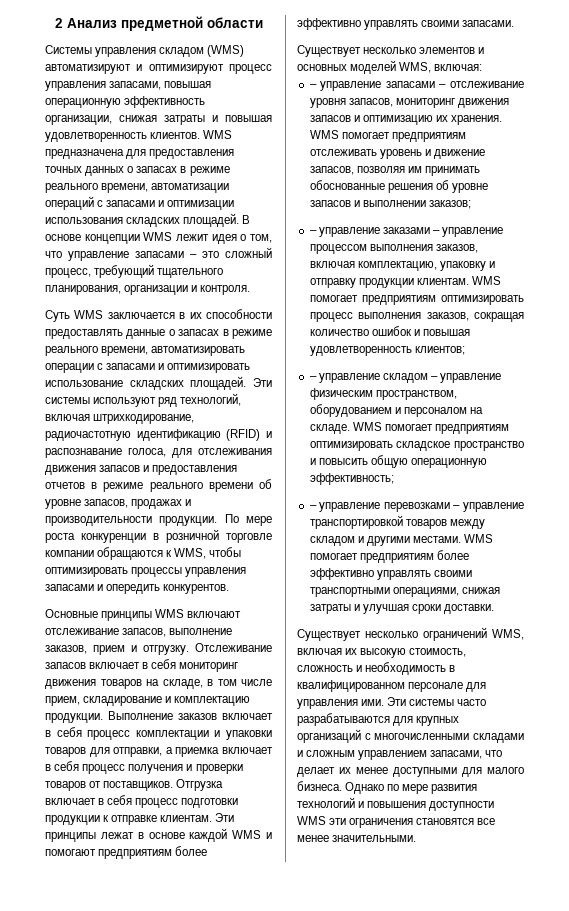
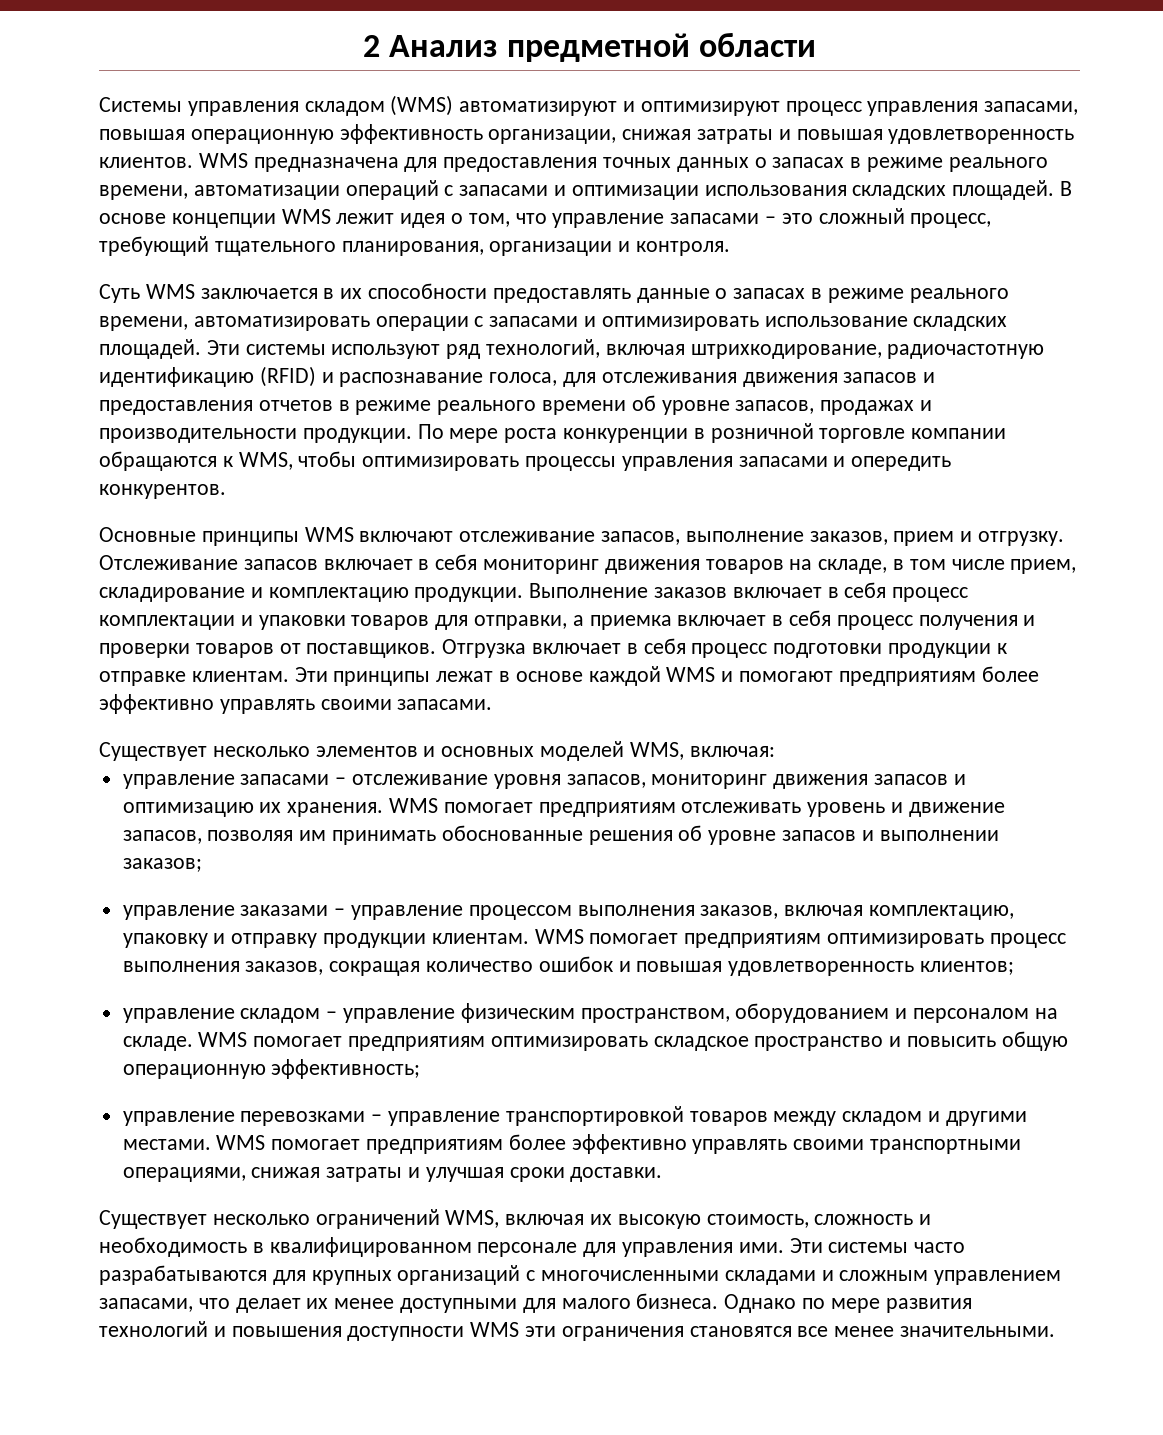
- – управление запасами – отслеживание уровня запасов, мониторинг движения запасов и оптимизацию их хранения.
+ управление запасами – отслеживание уровня запасов, мониторинг движения запасов и оптимизацию их хранения.
- – управление заказами – управление процессом выполнения заказов, включая комплектацию, упаковку и отправку продукции клиентам.
+ управление заказами – управление процессом выполнения заказов, включая комплектацию, упаковку и отправку продукции клиентам.
- – управление складом – управление физическим пространством, оборудованием и персоналом на складе.
+ управление складом – управление физическим пространством, оборудованием и персоналом на складе.
- – управление перевозками – управление транспортировкой товаров между складом и другими местами.
+ управление перевозками – управление транспортировкой товаров между складом и другими местами.

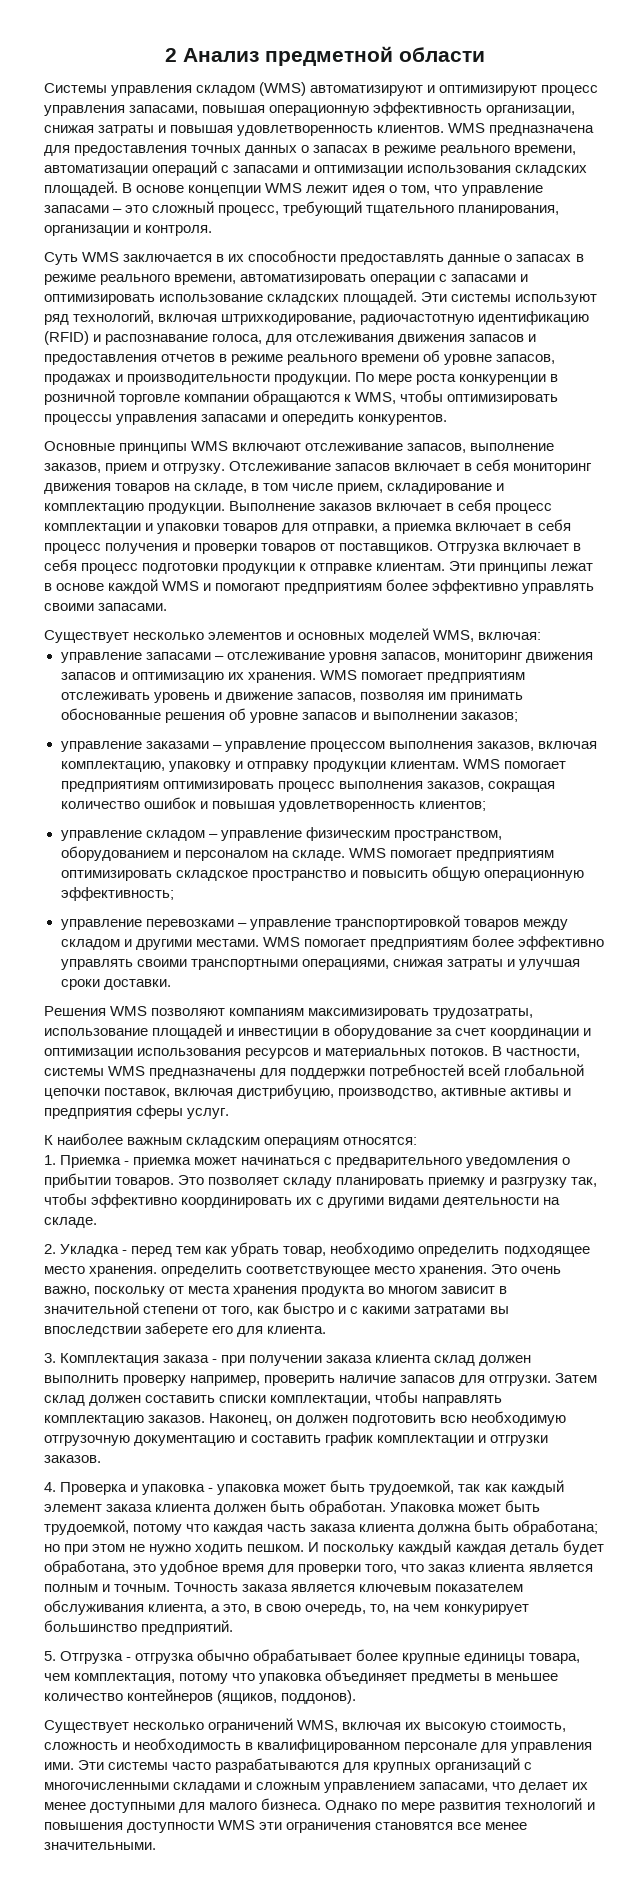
+ Решения WMS позволяют компаниям максимизировать трудозатраты, использование площадей и инвестиции в оборудование за счет координации и оптимизации использования ресурсов и материальных потоков. В частности, системы WMS предназначены для поддержки потребностей всей глобальной цепочки поставок, включая дистрибуцию, производство, активные активы и предприятия сферы услуг.
+ К наиболее важным складским операциям относятся:
+ 1. Приемка - приемка может начинаться с предварительного уведомления о прибытии товаров. Это позволяет складу планировать приемку и разгрузку так, чтобы эффективно координировать их с другими видами деятельности на складе.
+ 2. Укладка - перед тем как убрать товар, необходимо определить подходящее место хранения. определить соответствующее место хранения. Это очень важно, поскольку от места хранения продукта во многом зависит в значительной степени от того, как быстро и с какими затратами вы впоследствии заберете его для клиента.
+ 3. Комплектация заказа - при получении заказа клиента склад должен выполнить проверку например, проверить наличие запасов для отгрузки. Затем склад должен составить списки комплектации, чтобы направлять комплектацию заказов. Наконец, он должен подготовить всю необходимую отгрузочную документацию и составить график комплектации и отгрузки заказов.
+ 4. Проверка и упаковка - упаковка может быть трудоемкой, так как каждый элемент заказа клиента должен быть обработан. Упаковка может быть трудоемкой, потому что каждая часть заказа клиента должна быть обработана; но при этом не нужно ходить пешком. И поскольку каждый каждая деталь будет обработана, это удобное время для проверки того, что заказ клиента является полным и точным. Точность заказа является ключевым показателем обслуживания клиента, а это, в свою очередь, то, на чем конкурирует большинство предприятий.
+ 5. Отгрузка - отгрузка обычно обрабатывает более крупные единицы товара, чем комплектация, потому что упаковка объединяет предметы в меньшее количество контейнеров (ящиков, поддонов).

